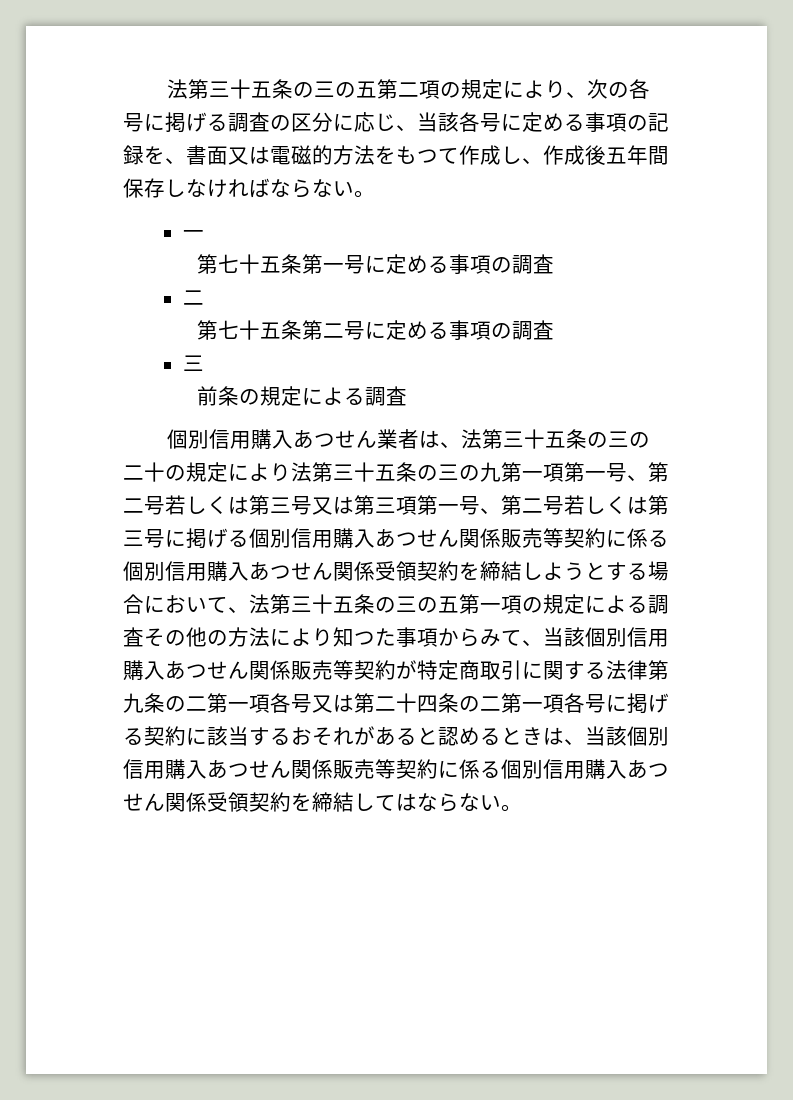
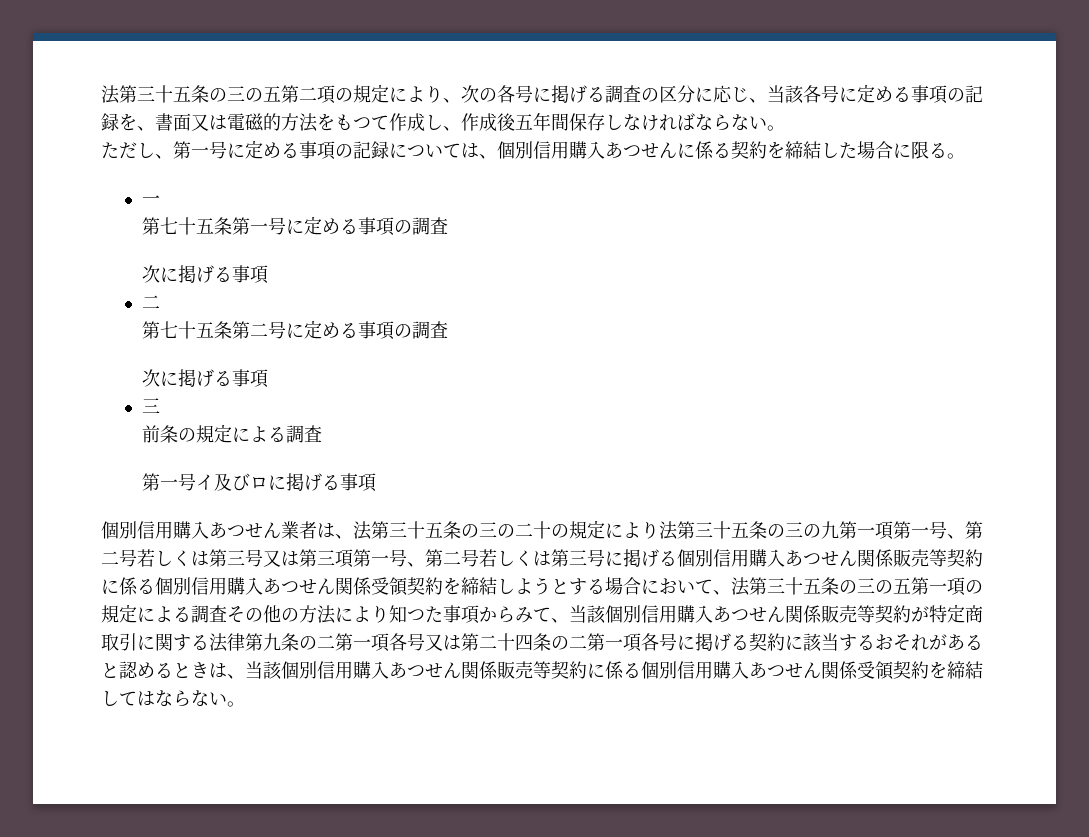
+ ただし、第一号に定める事項の記録については、個別信用購入あつせんに係る契約を締結した場合に限る。
  第七十五条第一号に定める事項の調査
+ 次に掲げる事項
  第七十五条第二号に定める事項の調査
+ 次に掲げる事項
+ 第一号イ及びロに掲げる事項

